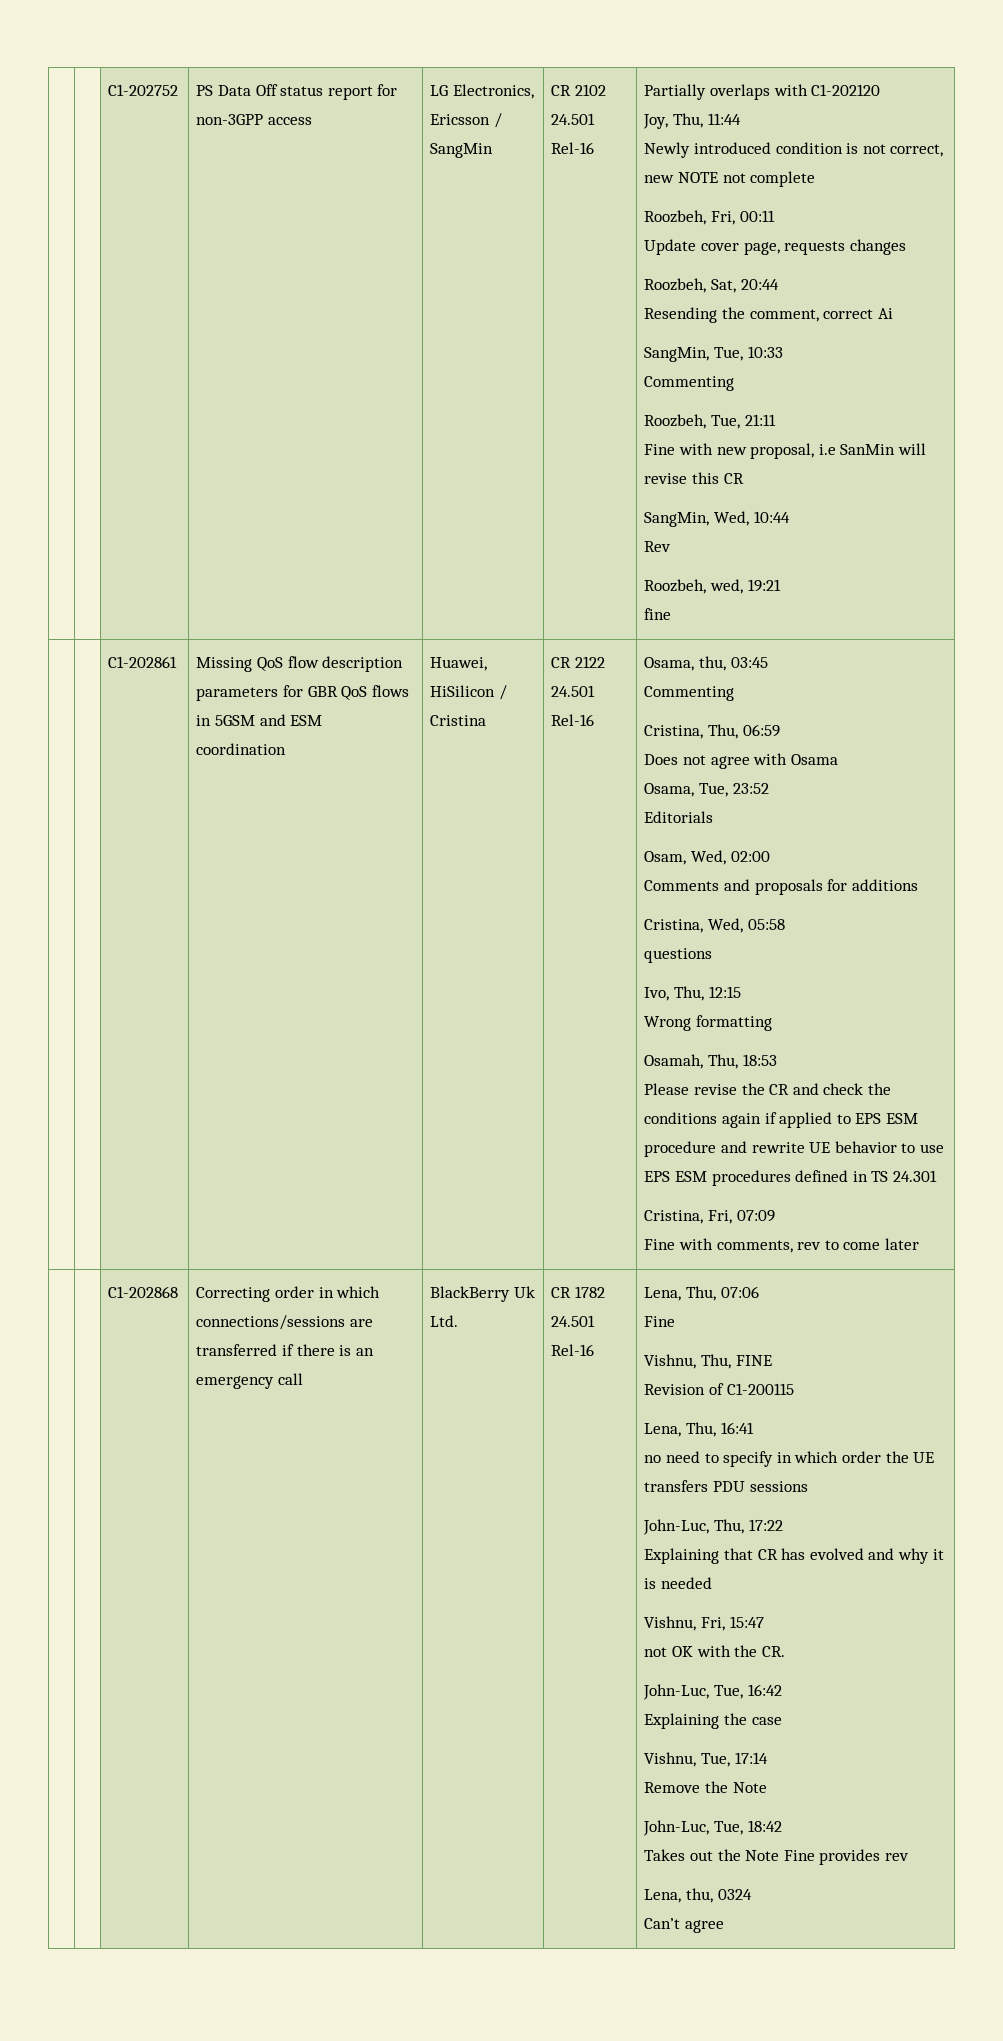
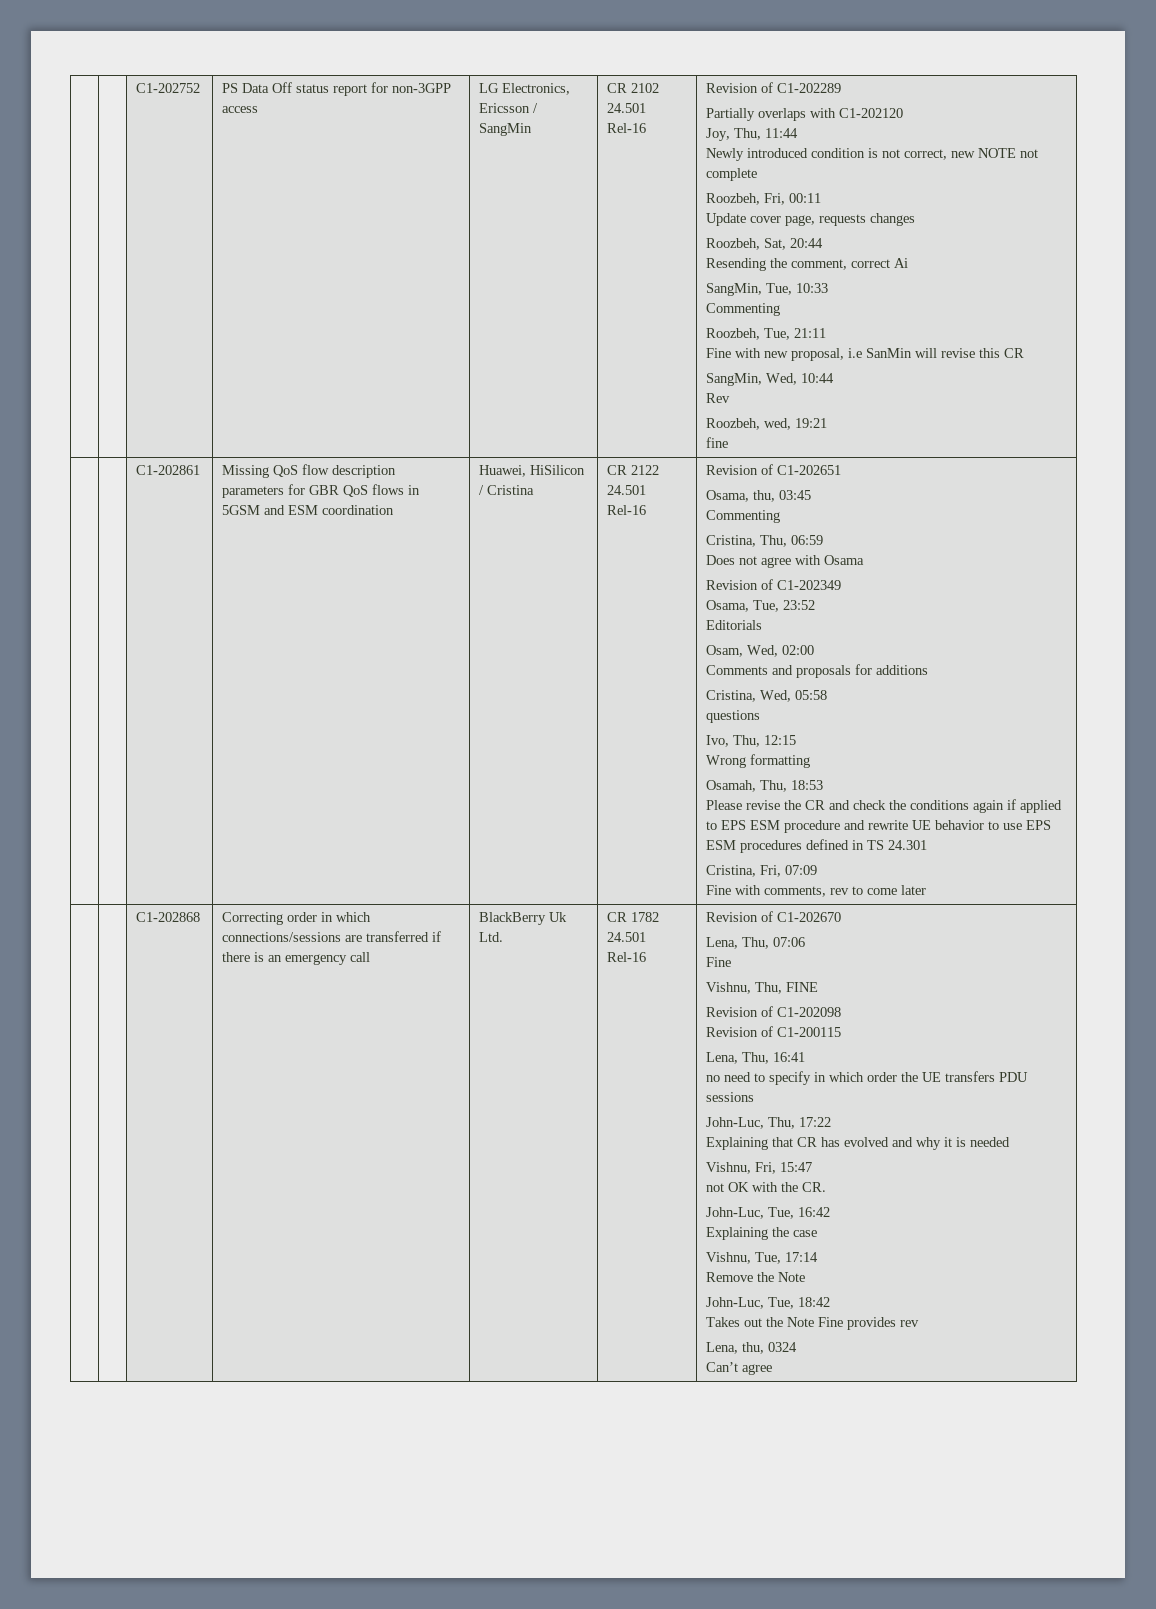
+ Revision of C1-202289
+ Revision of C1-202651
+ Revision of C1-202349
+ Revision of C1-202670
+ Revision of C1-202098

